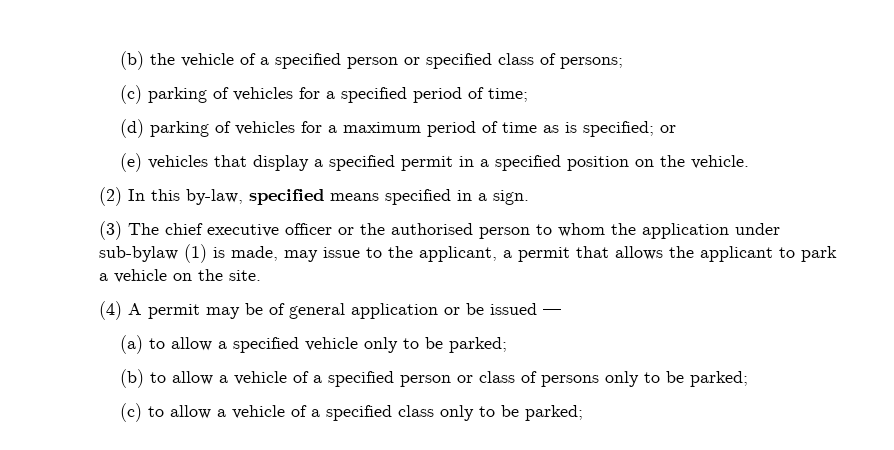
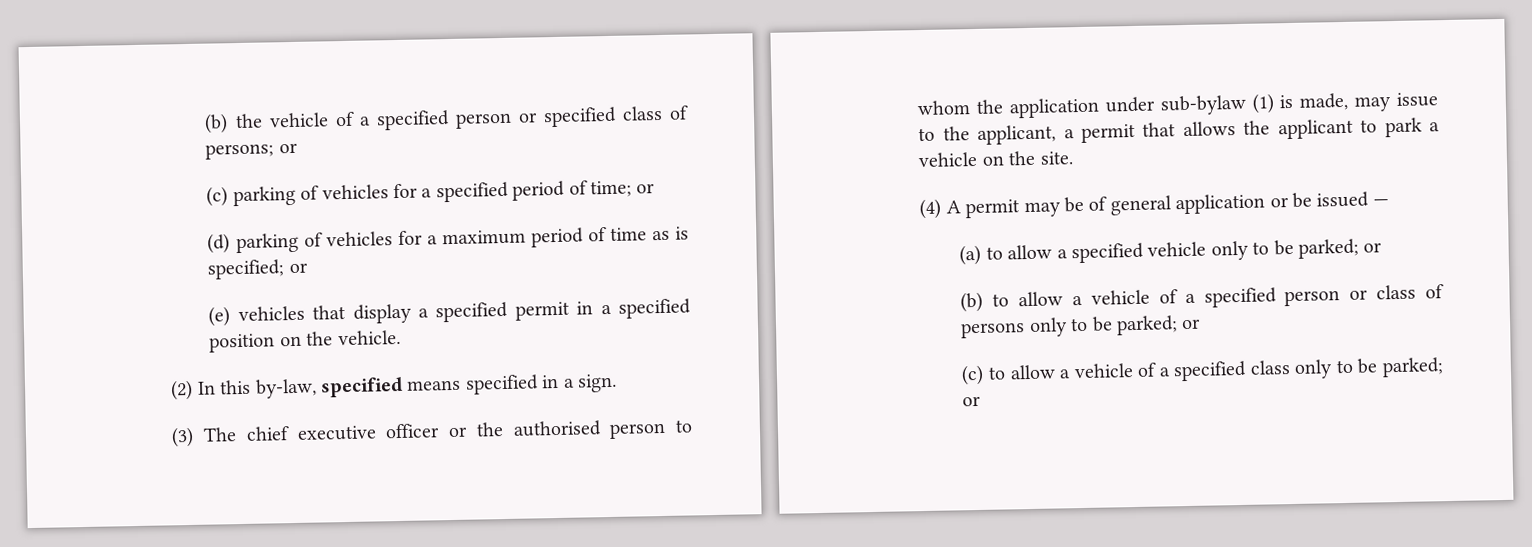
- (b) the vehicle of a specified person or specified class of persons;
+ (b) the vehicle of a specified person or specified class of persons; or
- (c) parking of vehicles for a specified period of time;
+ (c) parking of vehicles for a specified period of time; or
- (a) to allow a specified vehicle only to be parked;
+ (a) to allow a specified vehicle only to be parked; or
- (b) to allow a vehicle of a specified person or class of persons only to be parked;
+ (b) to allow a vehicle of a specified person or class of persons only to be parked; or
- (c) to allow a vehicle of a specified class only to be parked;
+ (c) to allow a vehicle of a specified class only to be parked; or

